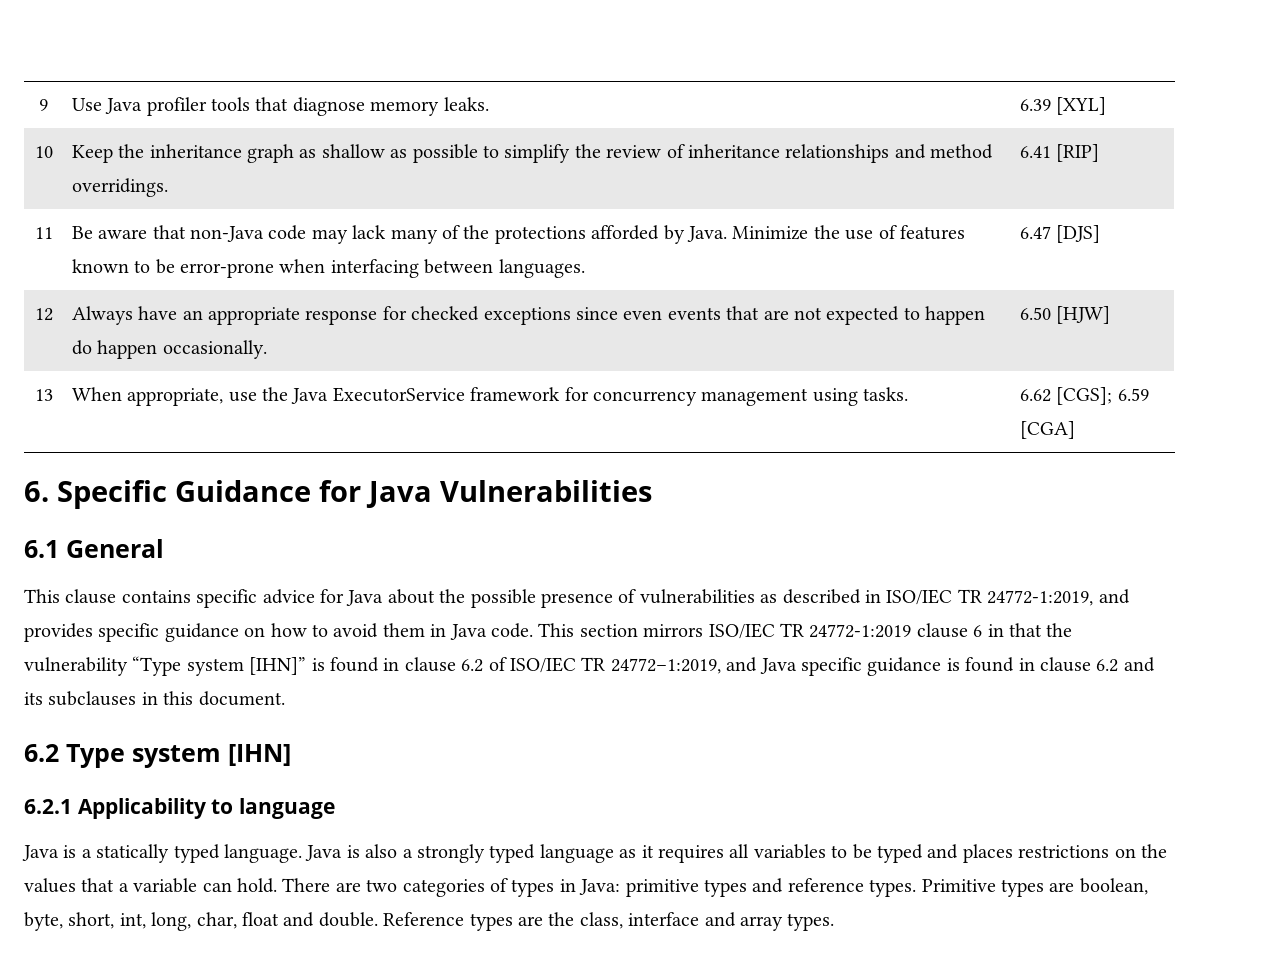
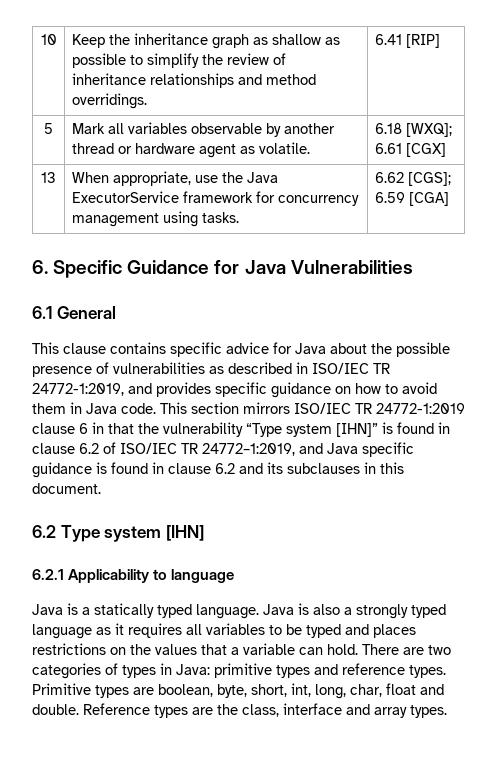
- 9 | Use Java profiler tools that diagnose memory leaks. | 6.39 [XYL]
- 11 | Be aware that non-Java code may lack many of the protections afforded by Java. Minimize the use of features known to be error-prone when interfacing between languages. | 6.47 [DJS]
- 12 | Always have an appropriate response for checked exceptions since even events that are not expected to happen do happen occasionally. | 6.50 [HJW]
+ 5 | Mark all variables observable by another thread or hardware agent as volatile. | 6.18 [WXQ]; 6.61 [CGX]

